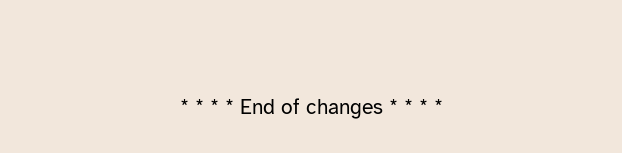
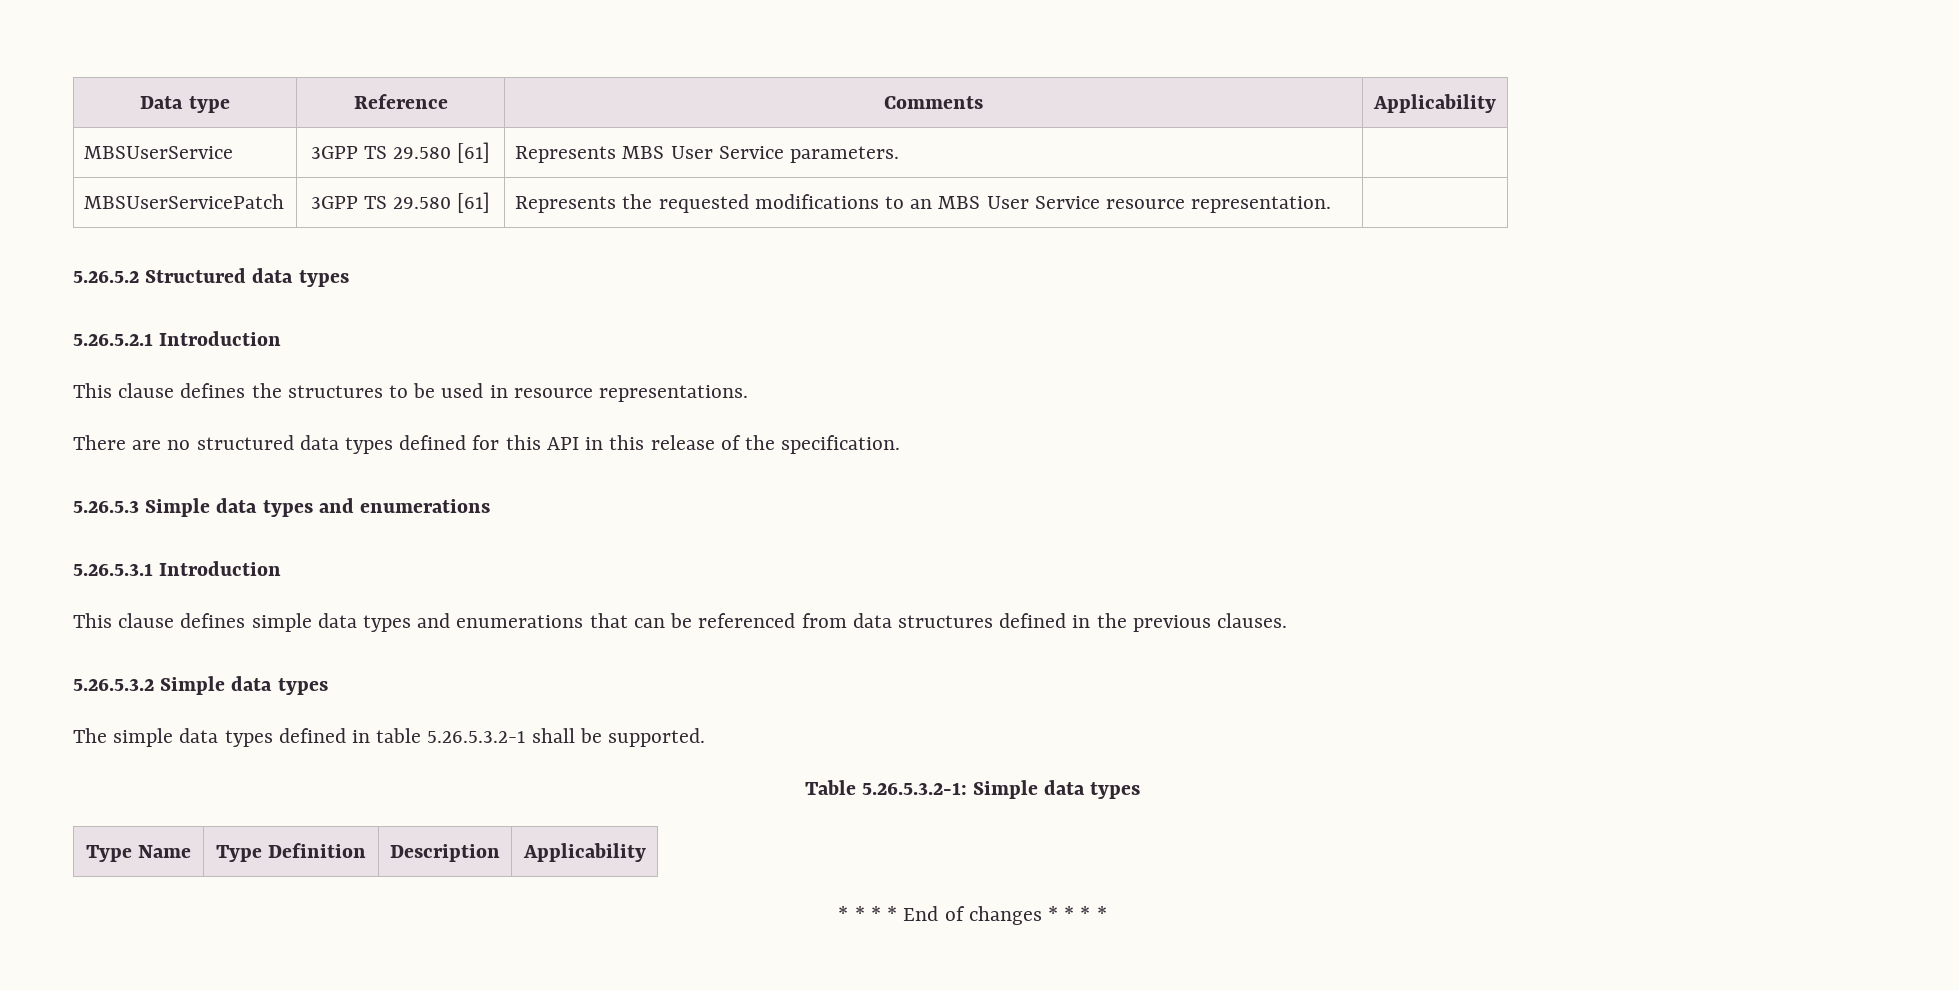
+ Data type | Reference | Comments | Applicability
+ MBSUserService | 3GPP TS 29.580 [61] | Represents MBS User Service parameters. |
+ MBSUserServicePatch | 3GPP TS 29.580 [61] | Represents the requested modifications to an MBS User Service resource representation. |
+ 5.26.5.2 Structured data types
+ 5.26.5.2.1 Introduction
+ This clause defines the structures to be used in resource representations.
+ There are no structured data types defined for this API in this release of the specification.
+ 5.26.5.3 Simple data types and enumerations
+ 5.26.5.3.1 Introduction
+ This clause defines simple data types and enumerations that can be referenced from data structures defined in the previous clauses.
+ 5.26.5.3.2 Simple data types
+ The simple data types defined in table 5.26.5.3.2-1 shall be supported.
+ Table 5.26.5.3.2-1: Simple data types
+ Type Name | Type Definition | Description | Applicability

